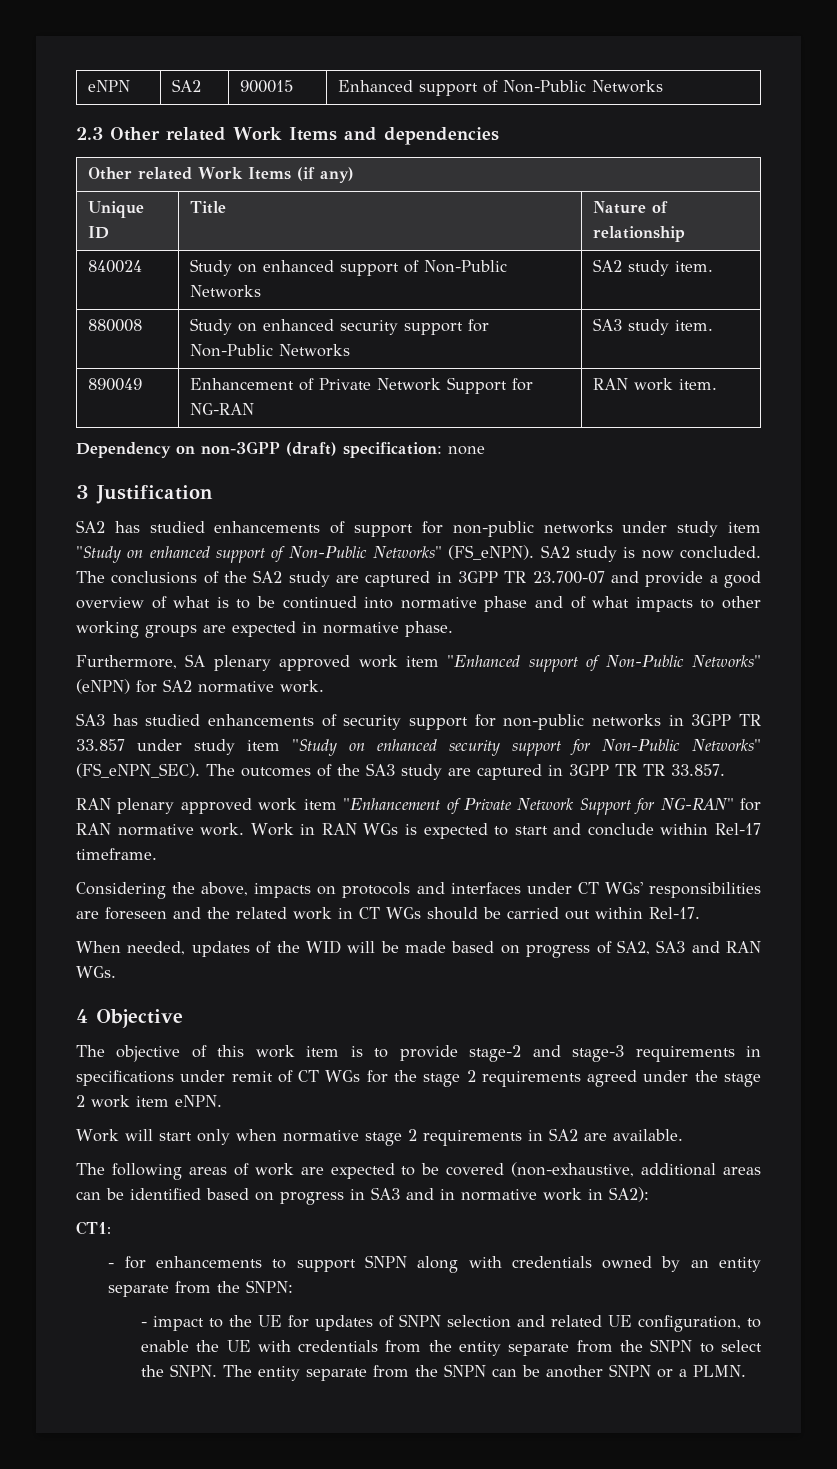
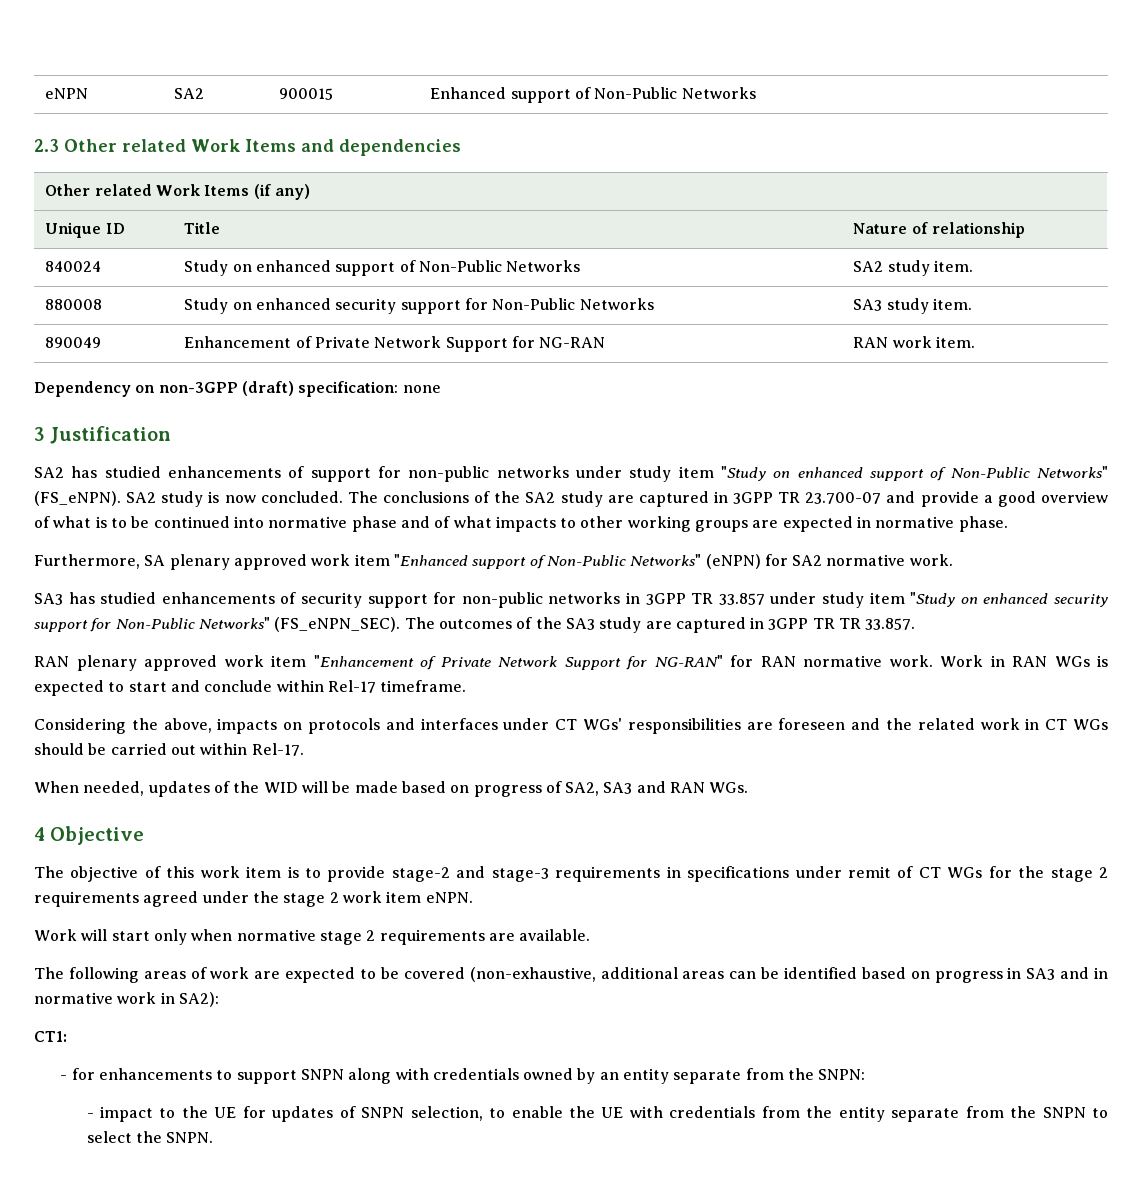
- Work will start only when normative stage 2 requirements in SA2 are available.
+ Work will start only when normative stage 2 requirements are available.
- - impact to the UE for updates of SNPN selection and related UE configuration, to enable the UE with credentials from the entity separate from the SNPN to select the SNPN. The entity separate from the SNPN can be another SNPN or a PLMN.
+ - impact to the UE for updates of SNPN selection, to enable the UE with credentials from the entity separate from the SNPN to select the SNPN.

